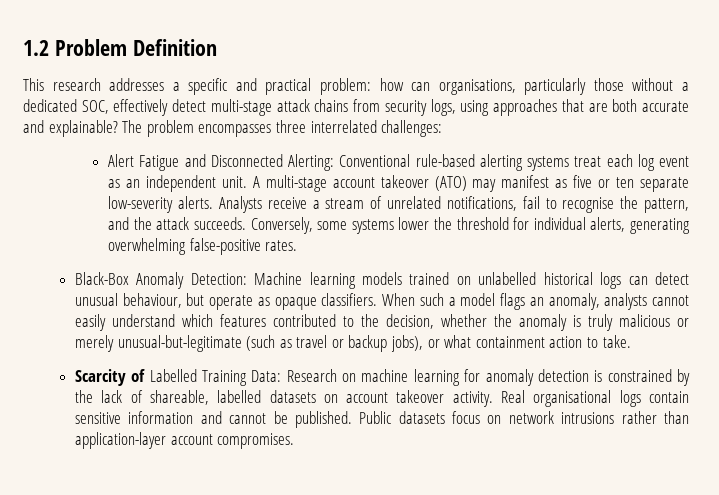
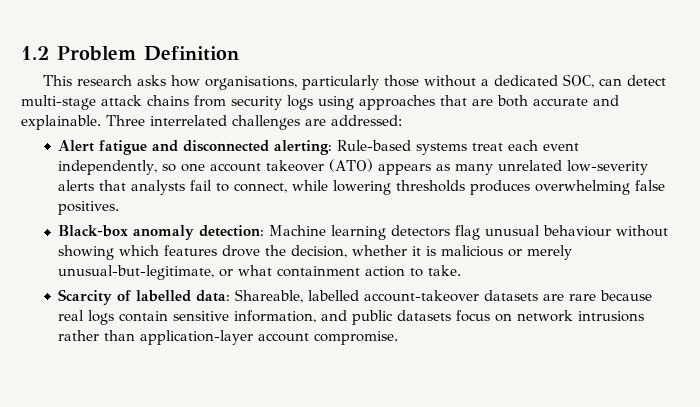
- This research addresses a specific and practical problem: how can organisations, particularly those without a dedicated SOC, effectively detect multi-stage attack chains from security logs, using approaches that are both accurate and explainable? The problem encompasses three interrelated challenges:
- Alert Fatigue and Disconnected Alerting: Conventional rule-based alerting systems treat each log event as an independent unit. A multi-stage account takeover (ATO) may manifest as five or ten separate low-severity alerts. Analysts receive a stream of unrelated notifications, fail to recognise the pattern, and the attack succeeds. Conversely, some systems lower the threshold for individual alerts, generating overwhelming false-positive rates.
- Black-Box Anomaly Detection: Machine learning models trained on unlabelled historical logs can detect unusual behaviour, but operate as opaque classifiers. When such a model flags an anomaly, analysts cannot easily understand which features contributed to the decision, whether the anomaly is truly malicious or merely unusual-but-legitimate (such as travel or backup jobs), or what containment action to take.
+ This research asks how organisations, particularly those without a dedicated SOC, can detect multi-stage attack chains from security logs using approaches that are both accurate and explainable. Three interrelated challenges are addressed:
+ Alert fatigue and disconnected alerting: Rule-based systems treat each event independently, so one account takeover (ATO) appears as many unrelated low-severity alerts that analysts fail to connect, while lowering thresholds produces overwhelming false positives.
+ Black-box anomaly detection: Machine learning detectors flag unusual behaviour without showing which features drove the decision, whether it is malicious or merely unusual-but-legitimate, or what containment action to take.
- Scarcity of Labelled Training Data: Research on machine learning for anomaly detection is constrained by the lack of shareable, labelled datasets on account takeover activity. Real organisational logs contain sensitive information and cannot be published. Public datasets focus on network intrusions rather than application-layer account compromises.
+ Scarcity of labelled data: Shareable, labelled account-takeover datasets are rare because real logs contain sensitive information, and public datasets focus on network intrusions rather than application-layer account compromise.

